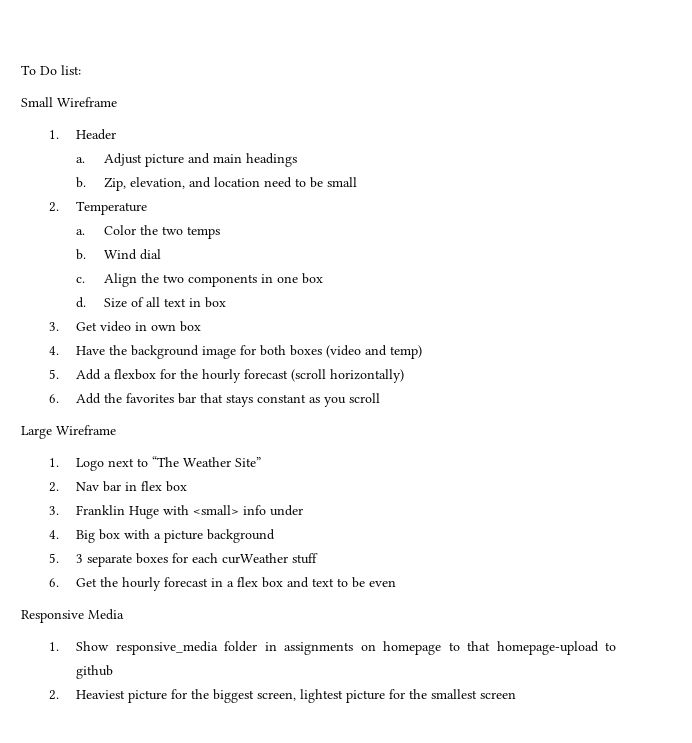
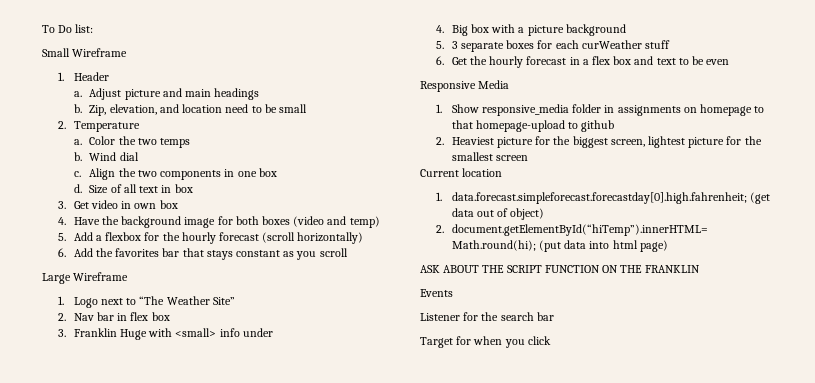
+ Current location
+ 1. data.forecast.simpleforecast.forecastday[0].high.fahrenheit; (get data out of object)
+ 2. document.getElementById(“hiTemp”).innerHTML= Math.round(hi); (put data into html page)
+ ASK ABOUT THE SCRIPT FUNCTION ON THE FRANKLIN
+ Events
+ Listener for the search bar
+ Target for when you click

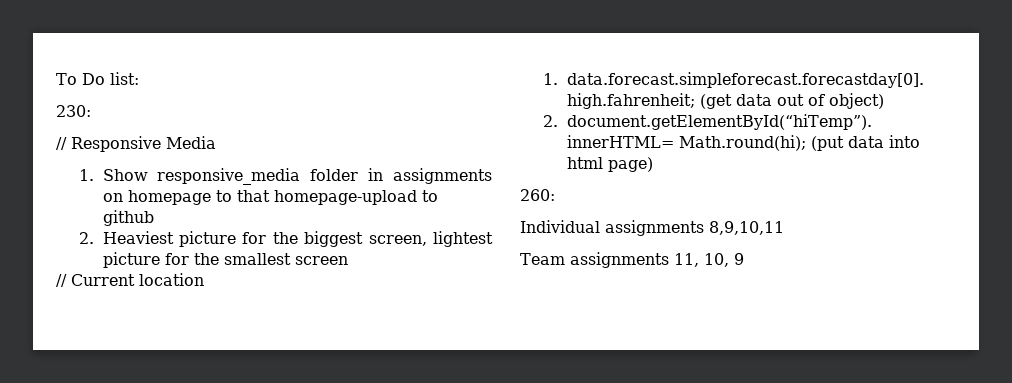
- Small Wireframe
- 1. Header
- a. Adjust picture and main headings
- b. Zip, elevation, and location need to be small
- 2. Temperature
- a. Color the two temps
- b. Wind dial
- c. Align the two components in one box
- d. Size of all text in box
- 3. Get video in own box
- 4. Have the background image for both boxes (video and temp)
- 5. Add a flexbox for the hourly forecast (scroll horizontally)
- 6. Add the favorites bar that stays constant as you scroll
- Large Wireframe
- 1. Logo next to “The Weather Site”
- 2. Nav bar in flex box
- 3. Franklin Huge with <small> info under
- 4. Big box with a picture background
- 5. 3 separate boxes for each curWeather stuff
- 6. Get the hourly forecast in a flex box and text to be even
- Responsive Media
+ 230:
+ // Responsive Media
- Current location
+ // Current location
- ASK ABOUT THE SCRIPT FUNCTION ON THE FRANKLIN
- Events
- Listener for the search bar
- Target for when you click
+ 260:
+ Individual assignments 8,9,10,11
+ Team assignments 11, 10, 9

